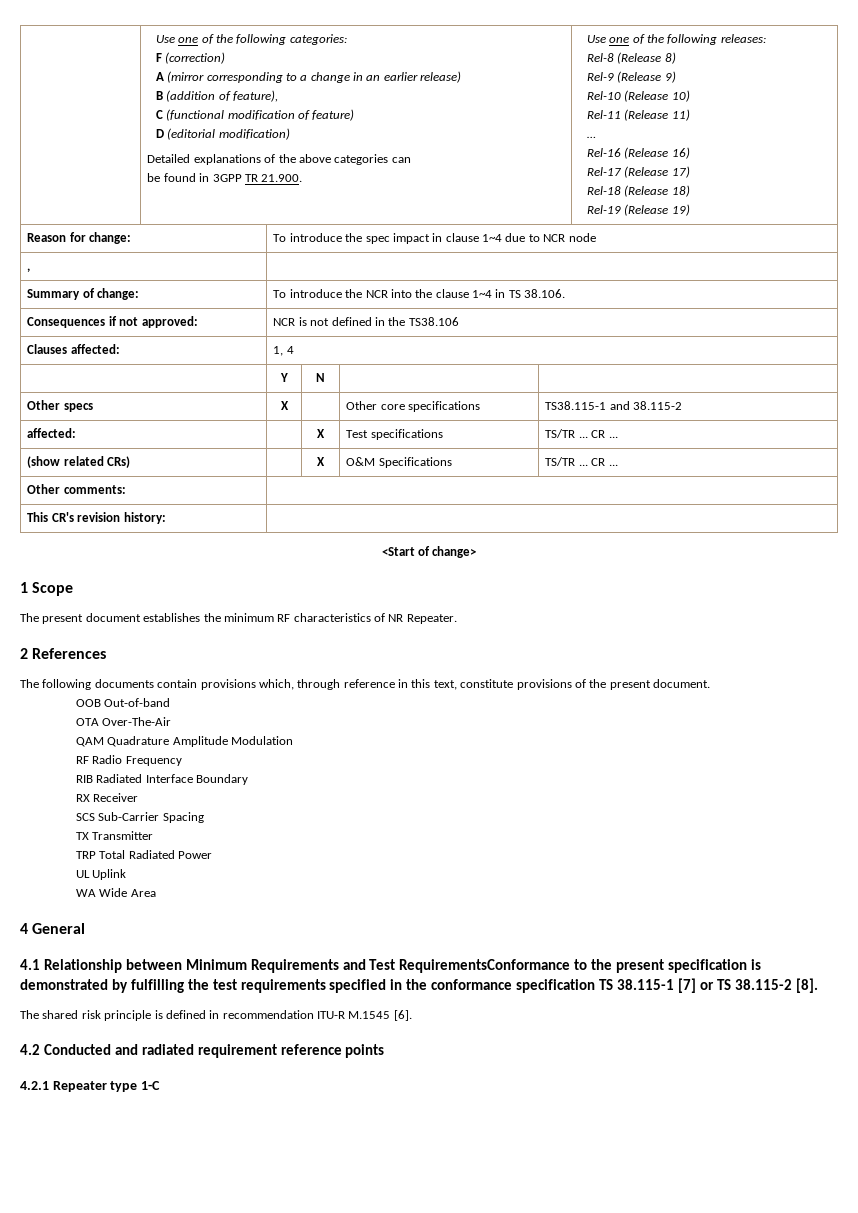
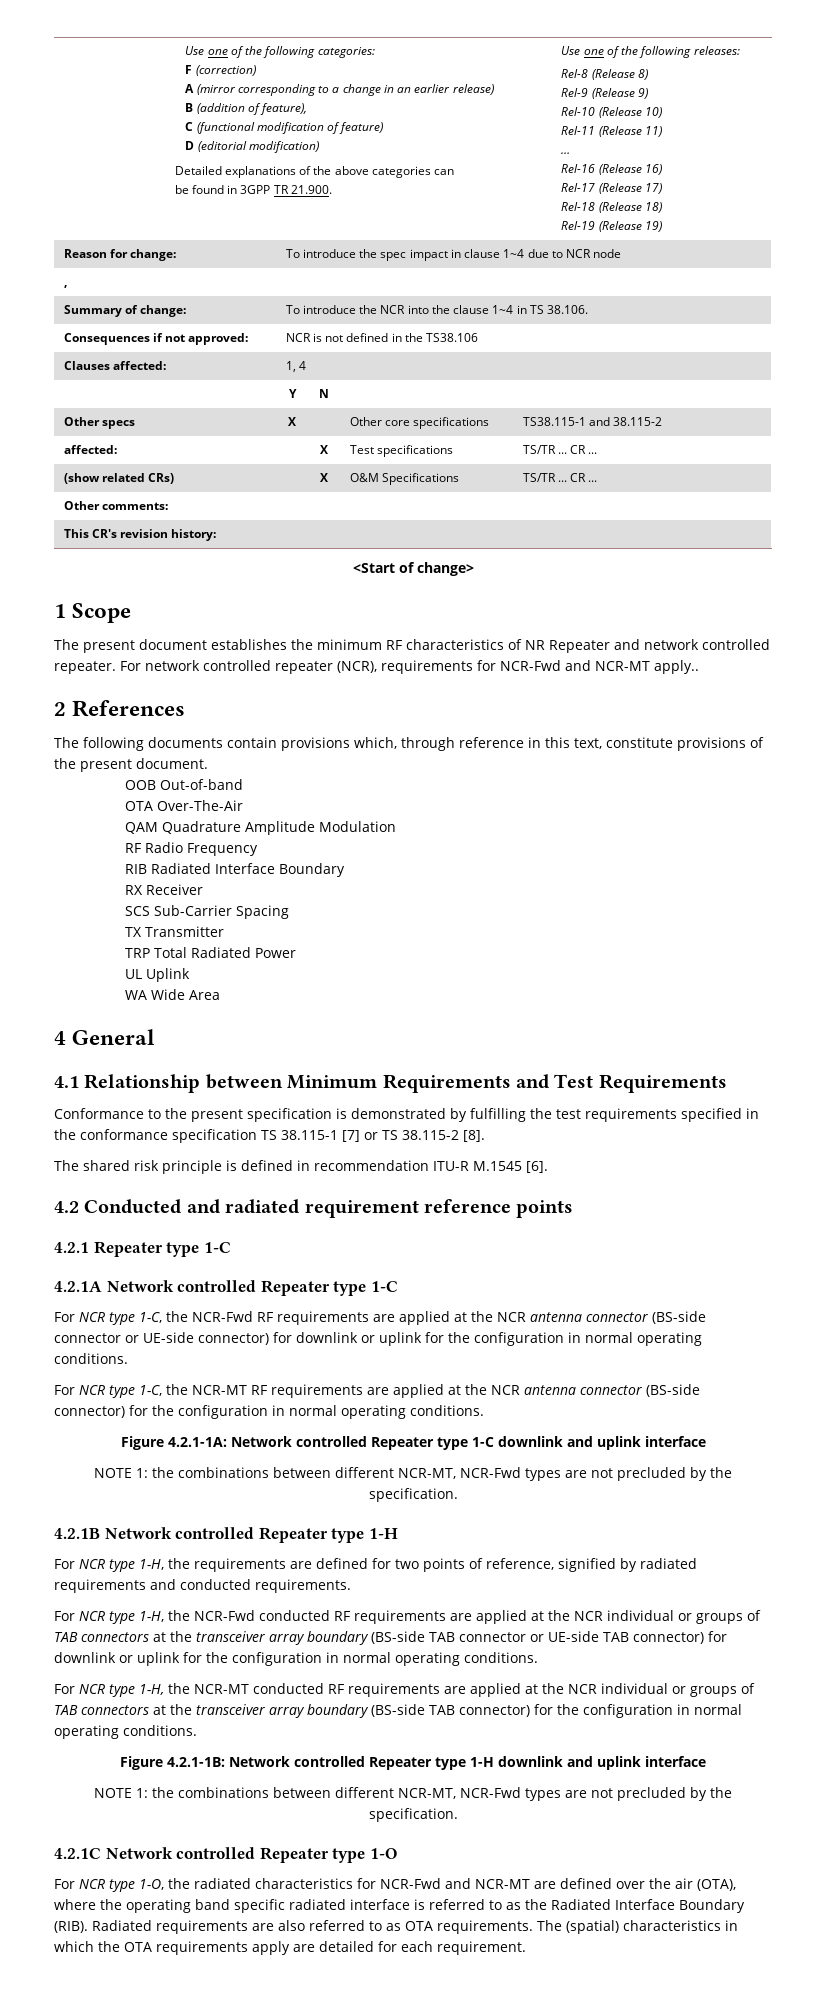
- The present document establishes the minimum RF characteristics of NR Repeater.
+ The present document establishes the minimum RF characteristics of NR Repeater and network controlled repeater. For network controlled repeater (NCR), requirements for NCR-Fwd and NCR-MT apply..
- 4.1 Relationship between Minimum Requirements and Test RequirementsConformance to the present specification is demonstrated by fulfilling the test requirements specified in the conformance specification TS 38.115-1 [7] or TS 38.115-2 [8].
+ 4.1 Relationship between Minimum Requirements and Test Requirements
+ Conformance to the present specification is demonstrated by fulfilling the test requirements specified in the conformance specification TS 38.115-1 [7] or TS 38.115-2 [8].
+ 4.2.1A Network controlled Repeater type 1-C
+ For NCR type 1-C, the NCR-Fwd RF requirements are applied at the NCR antenna connector (BS-side connector or UE-side connector) for downlink or uplink for the configuration in normal operating conditions.
+ For NCR type 1-C, the NCR-MT RF requirements are applied at the NCR antenna connector (BS-side connector) for the configuration in normal operating conditions.
+ Figure 4.2.1-1A: Network controlled Repeater type 1-C downlink and uplink interface
+ NOTE 1: the combinations between different NCR-MT, NCR-Fwd types are not precluded by the specification.
+ 4.2.1B Network controlled Repeater type 1-H
+ For NCR type 1-H, the requirements are defined for two points of reference, signified by radiated requirements and conducted requirements.
+ For NCR type 1-H, the NCR-Fwd conducted RF requirements are applied at the NCR individual or groups of TAB connectors at the transceiver array boundary (BS-side TAB connector or UE-side TAB connector) for downlink or uplink for the configuration in normal operating conditions.
+ For NCR type 1-H, the NCR-MT conducted RF requirements are applied at the NCR individual or groups of TAB connectors at the transceiver array boundary (BS-side TAB connector) for the configuration in normal operating conditions.
+ Figure 4.2.1-1B: Network controlled Repeater type 1-H downlink and uplink interface
+ NOTE 1: the combinations between different NCR-MT, NCR-Fwd types are not precluded by the specification.
+ 4.2.1C Network controlled Repeater type 1-O
+ For NCR type 1-O, the radiated characteristics for NCR-Fwd and NCR-MT are defined over the air (OTA), where the operating band specific radiated interface is referred to as the Radiated Interface Boundary (RIB). Radiated requirements are also referred to as OTA requirements. The (spatial) characteristics in which the OTA requirements apply are detailed for each requirement.

